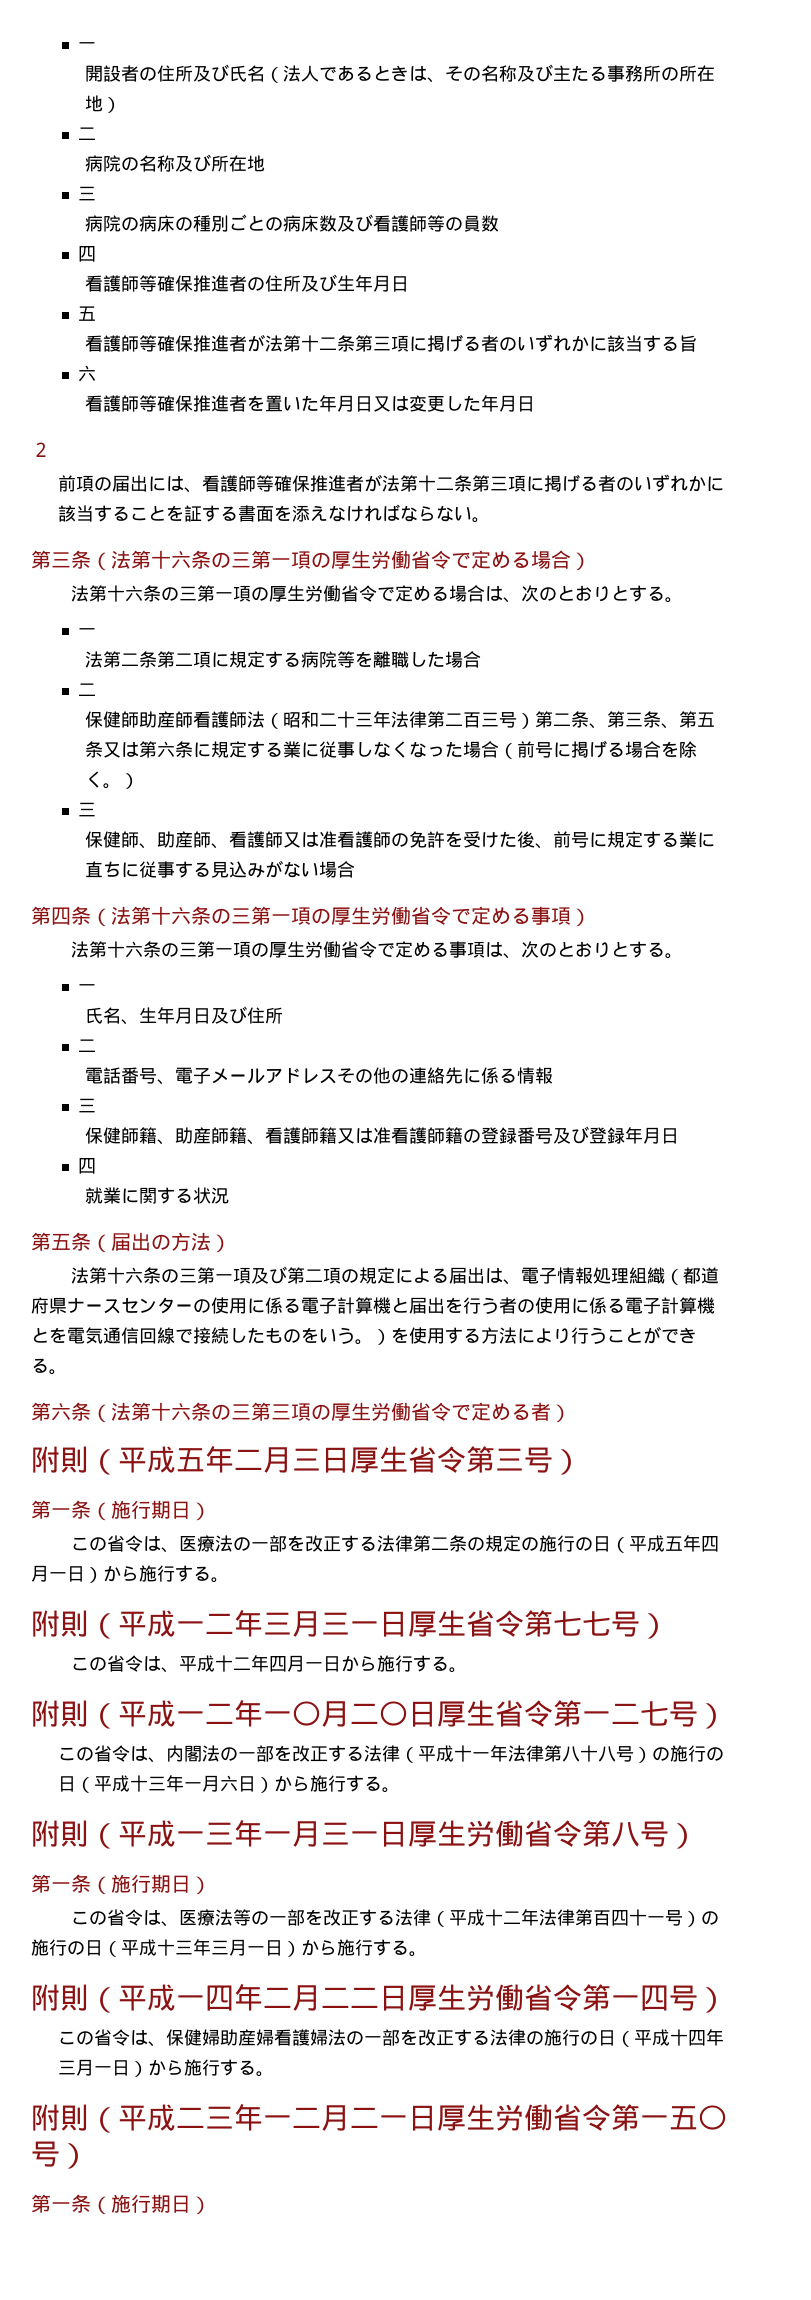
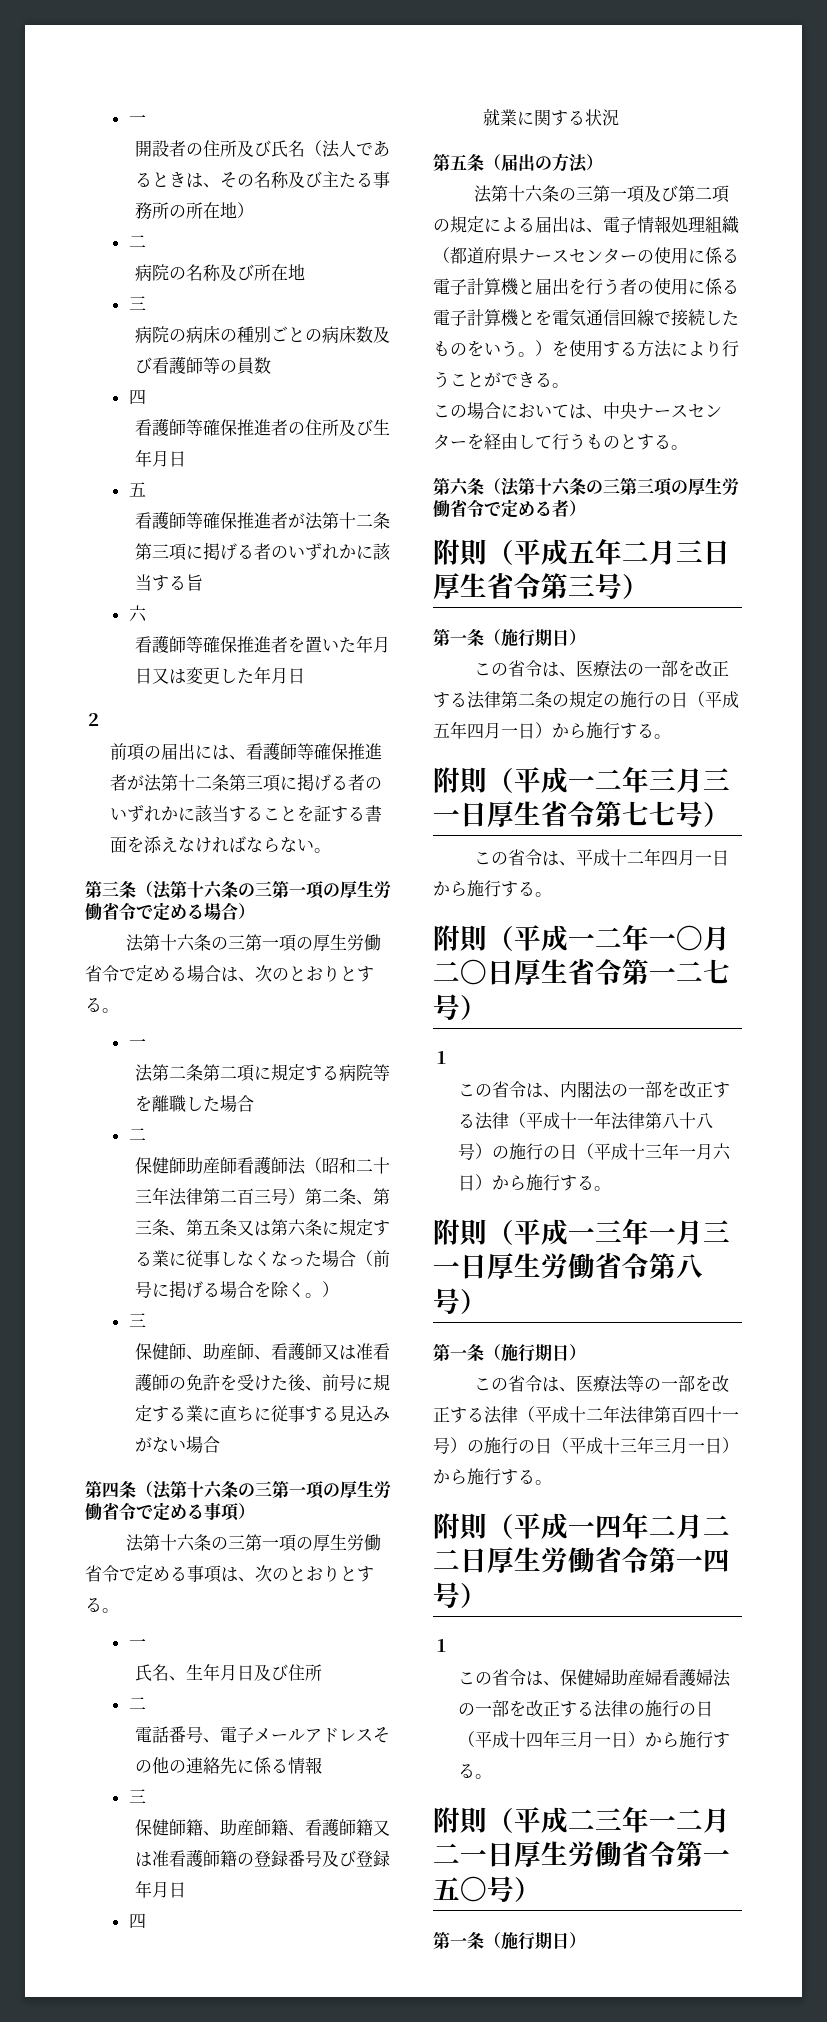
+ この場合においては、中央ナースセンターを経由して行うものとする。
  附則（平成一二年一〇月二〇日厚生省令第一二七号）
+ １
  附則（平成一四年二月二二日厚生労働省令第一四号）
+ １

